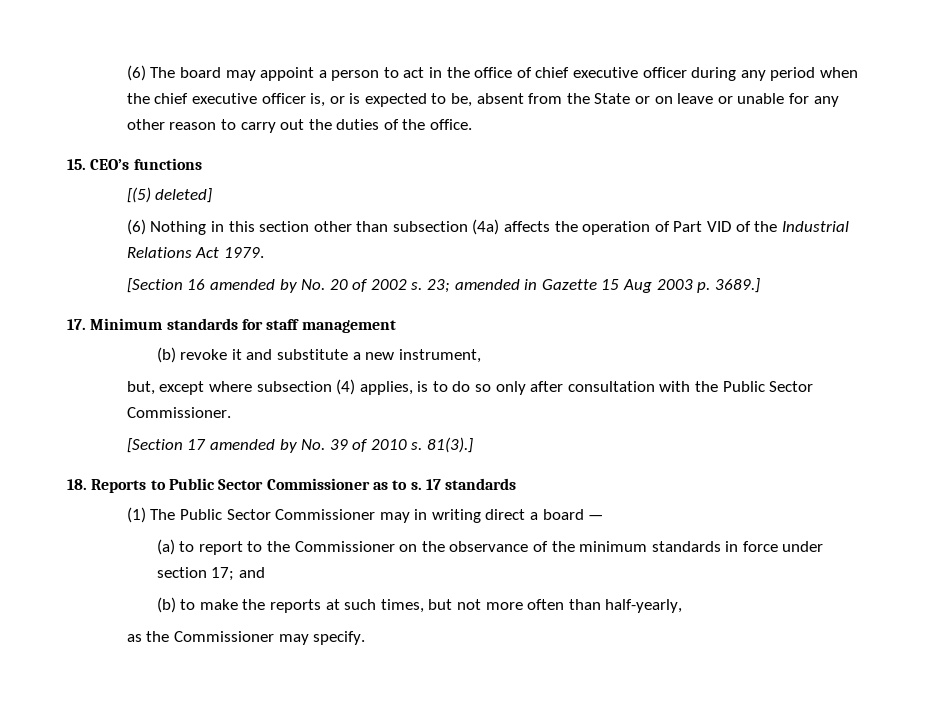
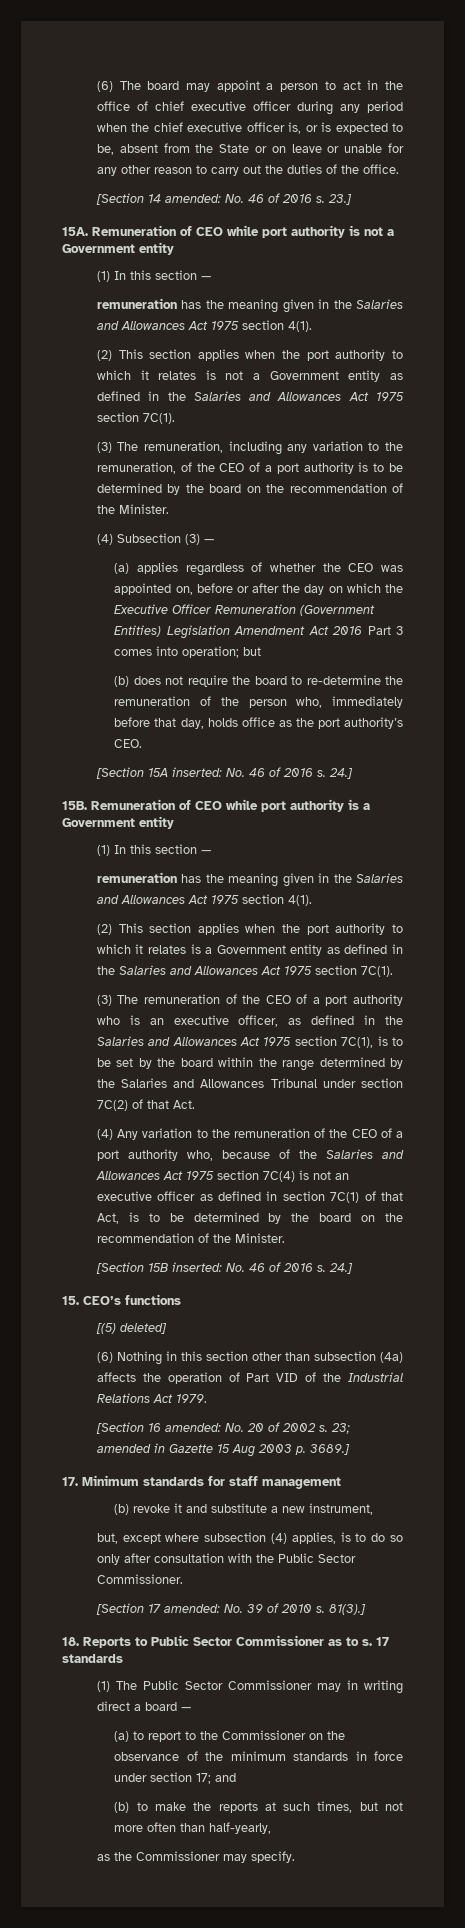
+ [Section 14 amended: No. 46 of 2016 s. 23.]
+ 15A. Remuneration of CEO while port authority is not a Government entity
+ (1) In this section —
+ remuneration has the meaning given in the Salaries and Allowances Act 1975 section 4(1).
+ (2) This section applies when the port authority to which it relates is not a Government entity as defined in the Salaries and Allowances Act 1975 section 7C(1).
+ (3) The remuneration, including any variation to the remuneration, of the CEO of a port authority is to be determined by the board on the recommendation of the Minister.
+ (4) Subsection (3) —
+ (a) applies regardless of whether the CEO was appointed on, before or after the day on which the Executive Officer Remuneration (Government Entities) Legislation Amendment Act 2016 Part 3 comes into operation; but
+ (b) does not require the board to re-determine the remuneration of the person who, immediately before that day, holds office as the port authority’s CEO.
+ [Section 15A inserted: No. 46 of 2016 s. 24.]
+ 15B. Remuneration of CEO while port authority is a Government entity
+ (1) In this section —
+ remuneration has the meaning given in the Salaries and Allowances Act 1975 section 4(1).
+ (2) This section applies when the port authority to which it relates is a Government entity as defined in the Salaries and Allowances Act 1975 section 7C(1).
+ (3) The remuneration of the CEO of a port authority who is an executive officer, as defined in the Salaries and Allowances Act 1975 section 7C(1), is to be set by the board within the range determined by the Salaries and Allowances Tribunal under section 7C(2) of that Act.
+ (4) Any variation to the remuneration of the CEO of a port authority who, because of the Salaries and Allowances Act 1975 section 7C(4) is not an executive officer as defined in section 7C(1) of that Act, is to be determined by the board on the recommendation of the Minister.
+ [Section 15B inserted: No. 46 of 2016 s. 24.]
- [Section 16 amended by No. 20 of 2002 s.
+ [Section 16 amended: No. 20 of 2002 s.
- [Section 17 amended by No. 39 of 2010 s.
+ [Section 17 amended: No. 39 of 2010 s.

